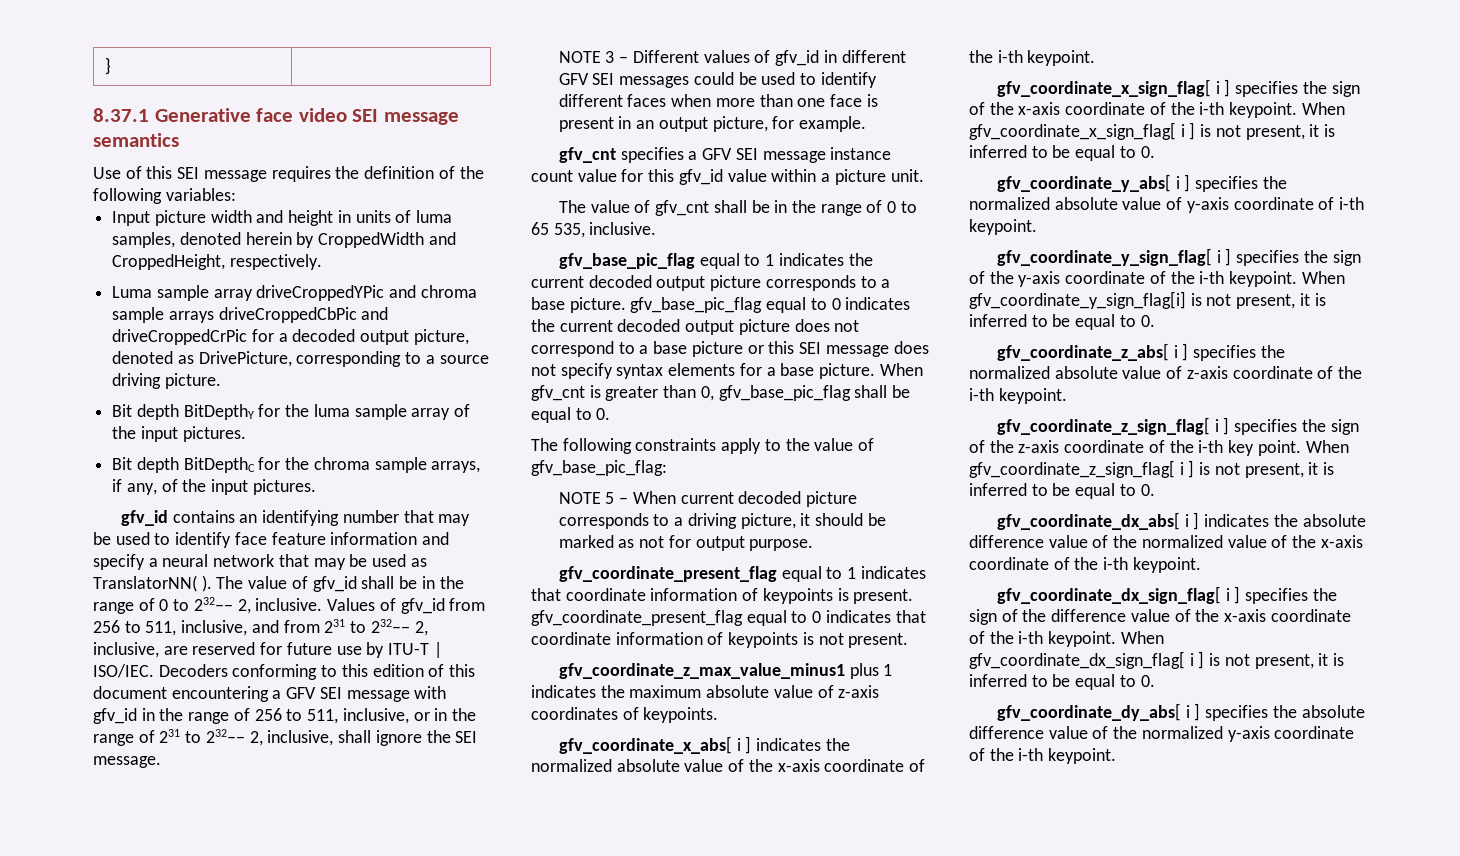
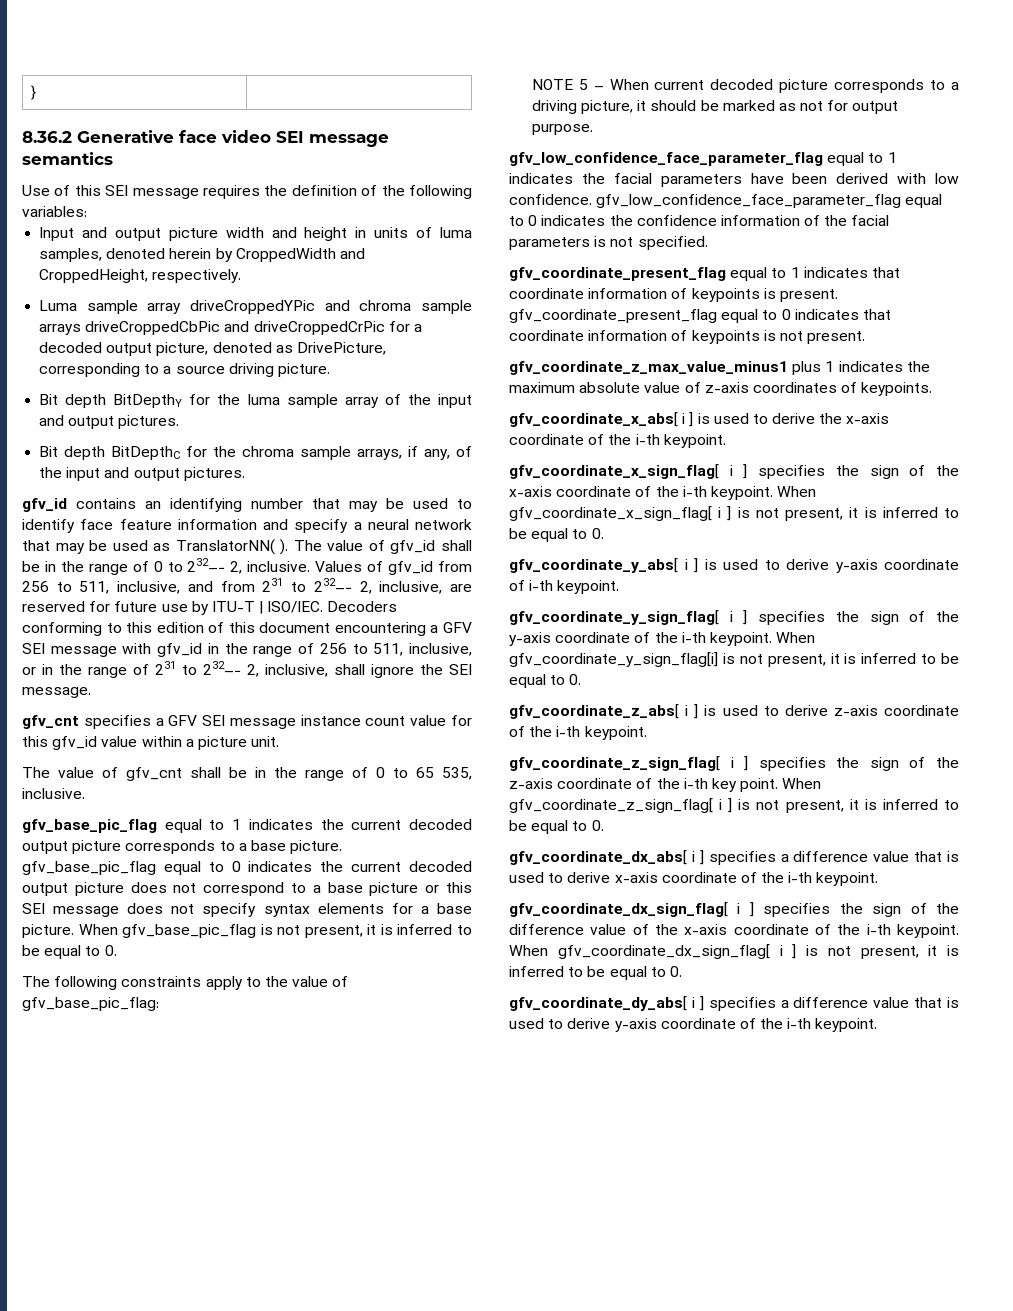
- 8.37.1 Generative face video SEI message semantics
+ 8.36.2 Generative face video SEI message semantics
- Input picture width and height in units of luma samples, denoted herein by CroppedWidth and CroppedHeight, respectively.
+ Input and output picture width and height in units of luma samples, denoted herein by CroppedWidth and CroppedHeight, respectively.
- Bit depth BitDepthY for the luma sample array of the input pictures.
+ Bit depth BitDepthY for the luma sample array of the input and output pictures.
- Bit depth BitDepthC for the chroma sample arrays, if any, of the input pictures.
+ Bit depth BitDepthC for the chroma sample arrays, if any, of the input and output pictures.
- NOTE 3 – Different values of gfv_id in different GFV SEI messages could be used to identify different faces when more than one face is present in an output picture, for example.
- When gfv_cnt is greater than 0, gfv_base_pic_flag shall be equal to 0.
+ When gfv_base_pic_flag is not present, it is inferred to be equal to 0.
+ gfv_low_confidence_face_parameter_flag equal to 1 indicates the facial parameters have been derived with low confidence. gfv_low_confidence_face_parameter_flag equal to 0 indicates the confidence information of the facial parameters is not specified.
- gfv_coordinate_x_abs[ i ] indicates the normalized absolute value of the x-axis coordinate of the i-th keypoint.
+ gfv_coordinate_x_abs[ i ] is used to derive the x-axis coordinate of the i-th keypoint.
- gfv_coordinate_y_abs[ i ] specifies the normalized absolute value of y-axis coordinate of i-th keypoint.
+ gfv_coordinate_y_abs[ i ] is used to derive y-axis coordinate of i-th keypoint.
- gfv_coordinate_z_abs[ i ] specifies the normalized absolute value of z-axis coordinate of the i-th keypoint.
+ gfv_coordinate_z_abs[ i ] is used to derive z-axis coordinate of the i-th keypoint.
- gfv_coordinate_dx_abs[ i ] indicates the absolute difference value of the normalized value of the x-axis coordinate of the i-th keypoint.
+ gfv_coordinate_dx_abs[ i ] specifies a difference value that is used to derive x-axis coordinate of the i-th keypoint.
- gfv_coordinate_dy_abs[ i ] specifies the absolute difference value of the normalized y-axis coordinate of the i-th keypoint.
+ gfv_coordinate_dy_abs[ i ] specifies a difference value that is used to derive y-axis coordinate of the i-th keypoint.

